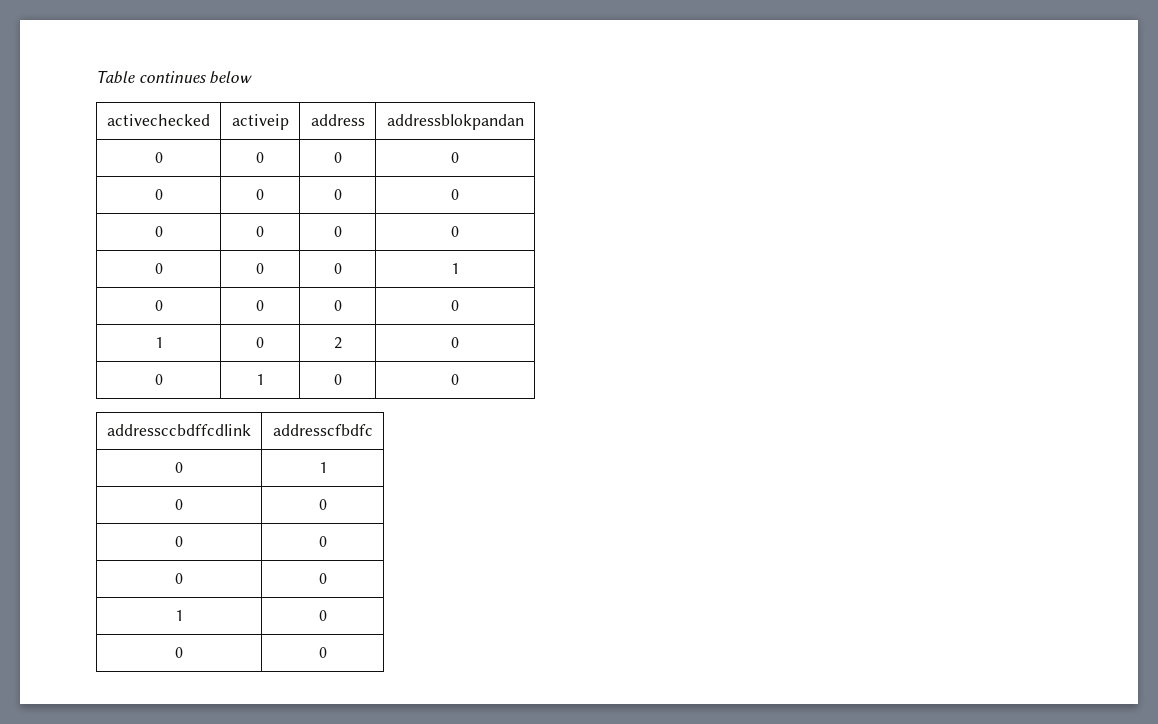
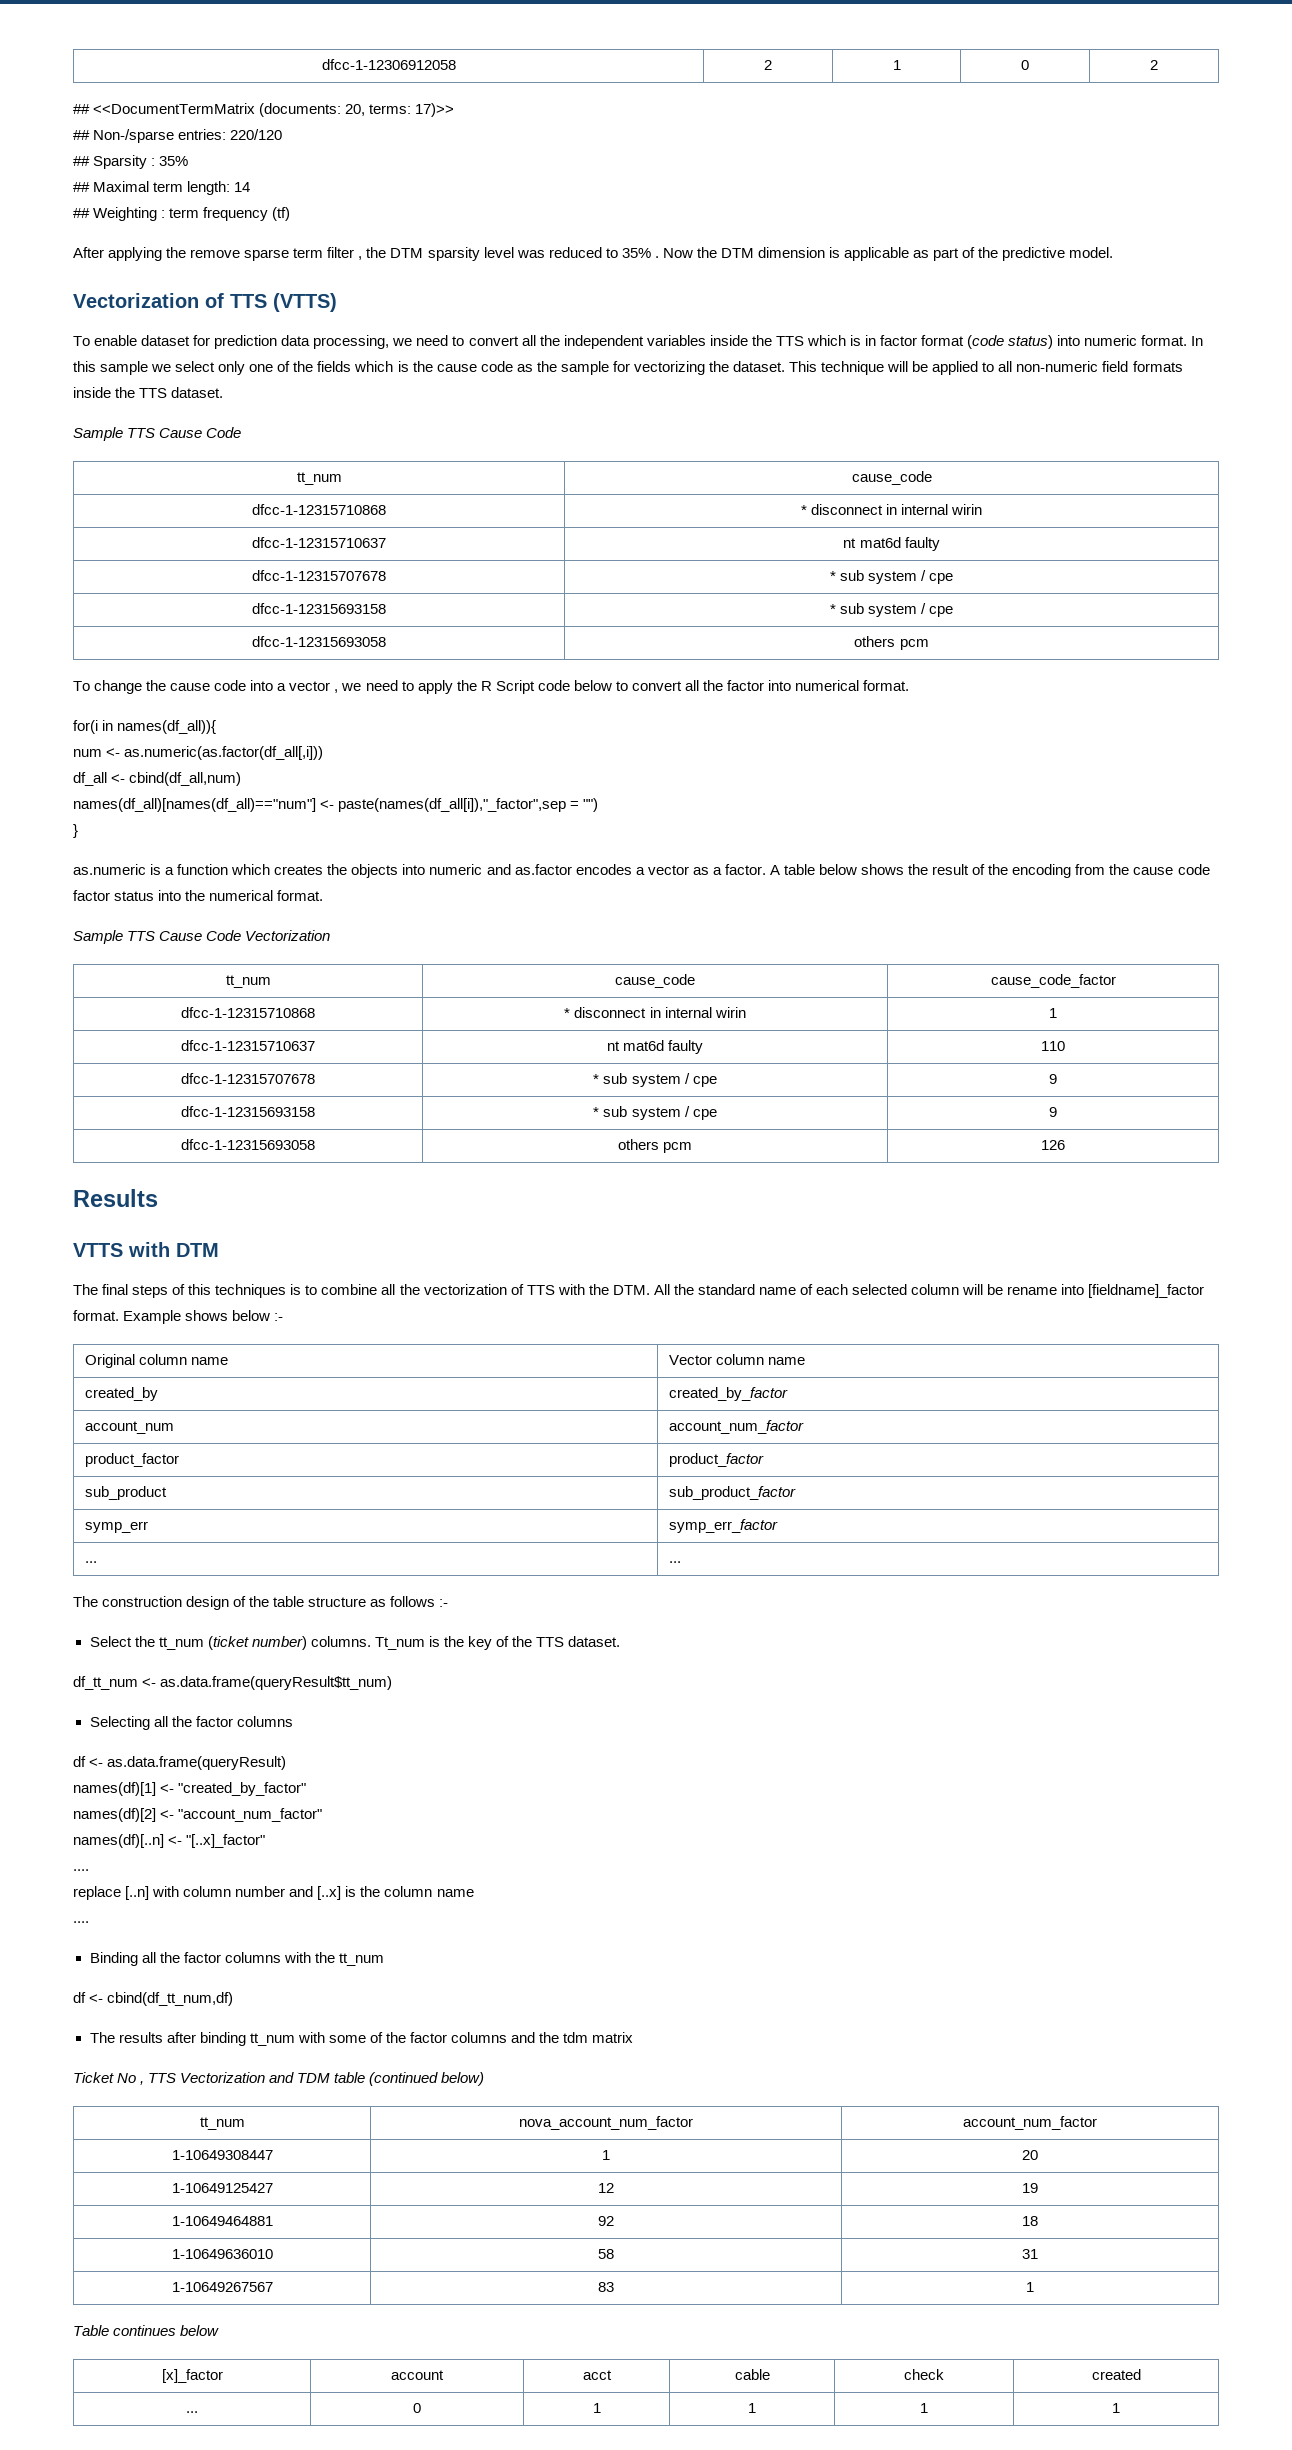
+ dfcc-1-12306912058 | 2 | 1 | 0 | 2
+ ## <<DocumentTermMatrix (documents: 20, terms: 17)>>
+ ## Non-/sparse entries: 220/120
+ ## Sparsity : 35%
+ ## Maximal term length: 14
+ ## Weighting : term frequency (tf)
+ After applying the remove sparse term filter , the DTM sparsity level was reduced to 35% . Now the DTM dimension is applicable as part of the predictive model.
+ Vectorization of TTS (VTTS)
+ To enable dataset for prediction data processing, we need to convert all the independent variables inside the TTS which is in factor format (code status) into numeric format. In this sample we select only one of the fields which is the cause code as the sample for vectorizing the dataset. This technique will be applied to all non-numeric field formats inside the TTS dataset.
+ Sample TTS Cause Code
+ tt_num | cause_code
+ dfcc-1-12315710868 | * disconnect in internal wirin
+ dfcc-1-12315710637 | nt mat6d faulty
+ dfcc-1-12315707678 | * sub system / cpe
+ dfcc-1-12315693158 | * sub system / cpe
+ dfcc-1-12315693058 | others pcm
+ To change the cause code into a vector , we need to apply the R Script code below to convert all the factor into numerical format.
+ for(i in names(df_all)){
+ num <- as.numeric(as.factor(df_all[,i]))
+ df_all <- cbind(df_all,num)
+ names(df_all)[names(df_all)=="num"] <- paste(names(df_all[i]),"_factor",sep = "")
+ }
+ as.numeric is a function which creates the objects into numeric and as.factor encodes a vector as a factor. A table below shows the result of the encoding from the cause code factor status into the numerical format.
+ Sample TTS Cause Code Vectorization
+ tt_num | cause_code | cause_code_factor
+ dfcc-1-12315710868 | * disconnect in internal wirin | 1
+ dfcc-1-12315710637 | nt mat6d faulty | 110
+ dfcc-1-12315707678 | * sub system / cpe | 9
+ dfcc-1-12315693158 | * sub system / cpe | 9
+ dfcc-1-12315693058 | others pcm | 126
+ Results
+ VTTS with DTM
+ The final steps of this techniques is to combine all the vectorization of TTS with the DTM. All the standard name of each selected column will be rename into [fieldname]_factor format. Example shows below :-
+ Original column name | Vector column name
+ created_by | created_by_factor
+ account_num | account_num_factor
+ product_factor | product_factor
+ sub_product | sub_product_factor
+ symp_err | symp_err_factor
+ ... | ...
+ The construction design of the table structure as follows :-
+ Select the tt_num (ticket number) columns. Tt_num is the key of the TTS dataset.
+ df_tt_num <- as.data.frame(queryResult$tt_num)
+ Selecting all the factor columns
+ df <- as.data.frame(queryResult)
+ names(df)[1] <- "created_by_factor"
+ names(df)[2] <- "account_num_factor"
+ names(df)[..n] <- "[..x]_factor"
+ ....
+ replace [..n] with column number and [..x] is the column name
+ ....
+ Binding all the factor columns with the tt_num
+ df <- cbind(df_tt_num,df)
+ The results after binding tt_num with some of the factor columns and the tdm matrix
+ Ticket No , TTS Vectorization and TDM table (continued below)
+ tt_num | nova_account_num_factor | account_num_factor
+ 1-10649308447 | 1 | 20
+ 1-10649125427 | 12 | 19
+ 1-10649464881 | 92 | 18
+ 1-10649636010 | 58 | 31
+ 1-10649267567 | 83 | 1
  Table continues below
- activechecked | activeip | address | addressblokpandan
- 0 | 0 | 0 | 0
- 0 | 0 | 0 | 0
- 0 | 0 | 0 | 0
- 0 | 0 | 0 | 1
- 0 | 0 | 0 | 0
- 1 | 0 | 2 | 0
- 0 | 1 | 0 | 0
- addressccbdffcdlink | addresscfbdfc
- 0 | 1
- 0 | 0
- 0 | 0
- 0 | 0
- 1 | 0
- 0 | 0
+ [x]_factor | account | acct | cable | check | created
+ ... | 0 | 1 | 1 | 1 | 1

